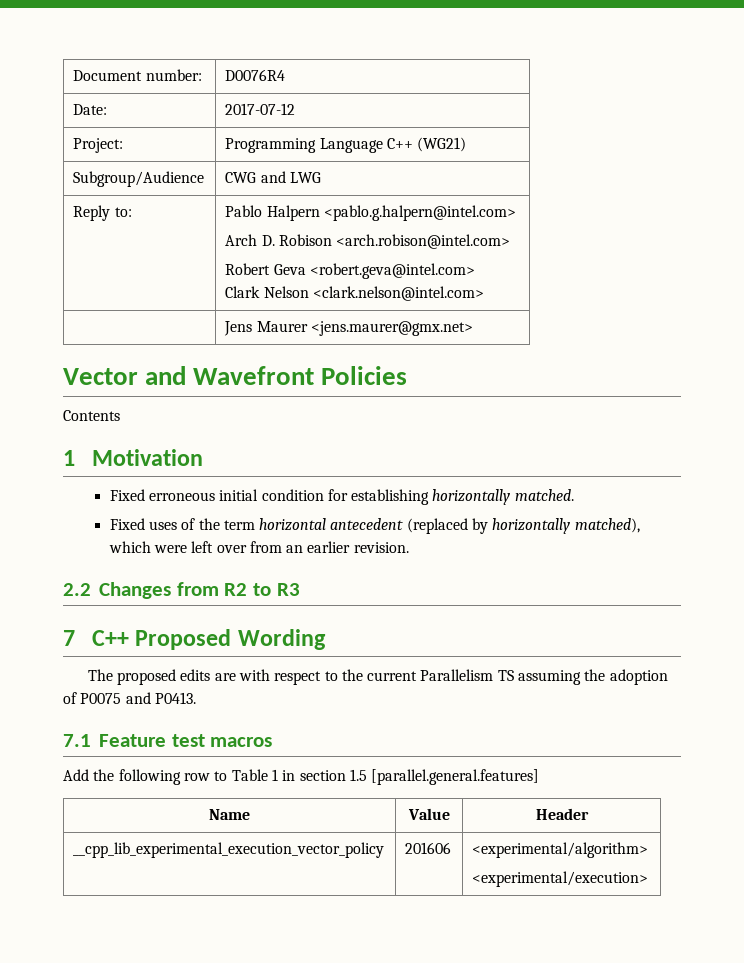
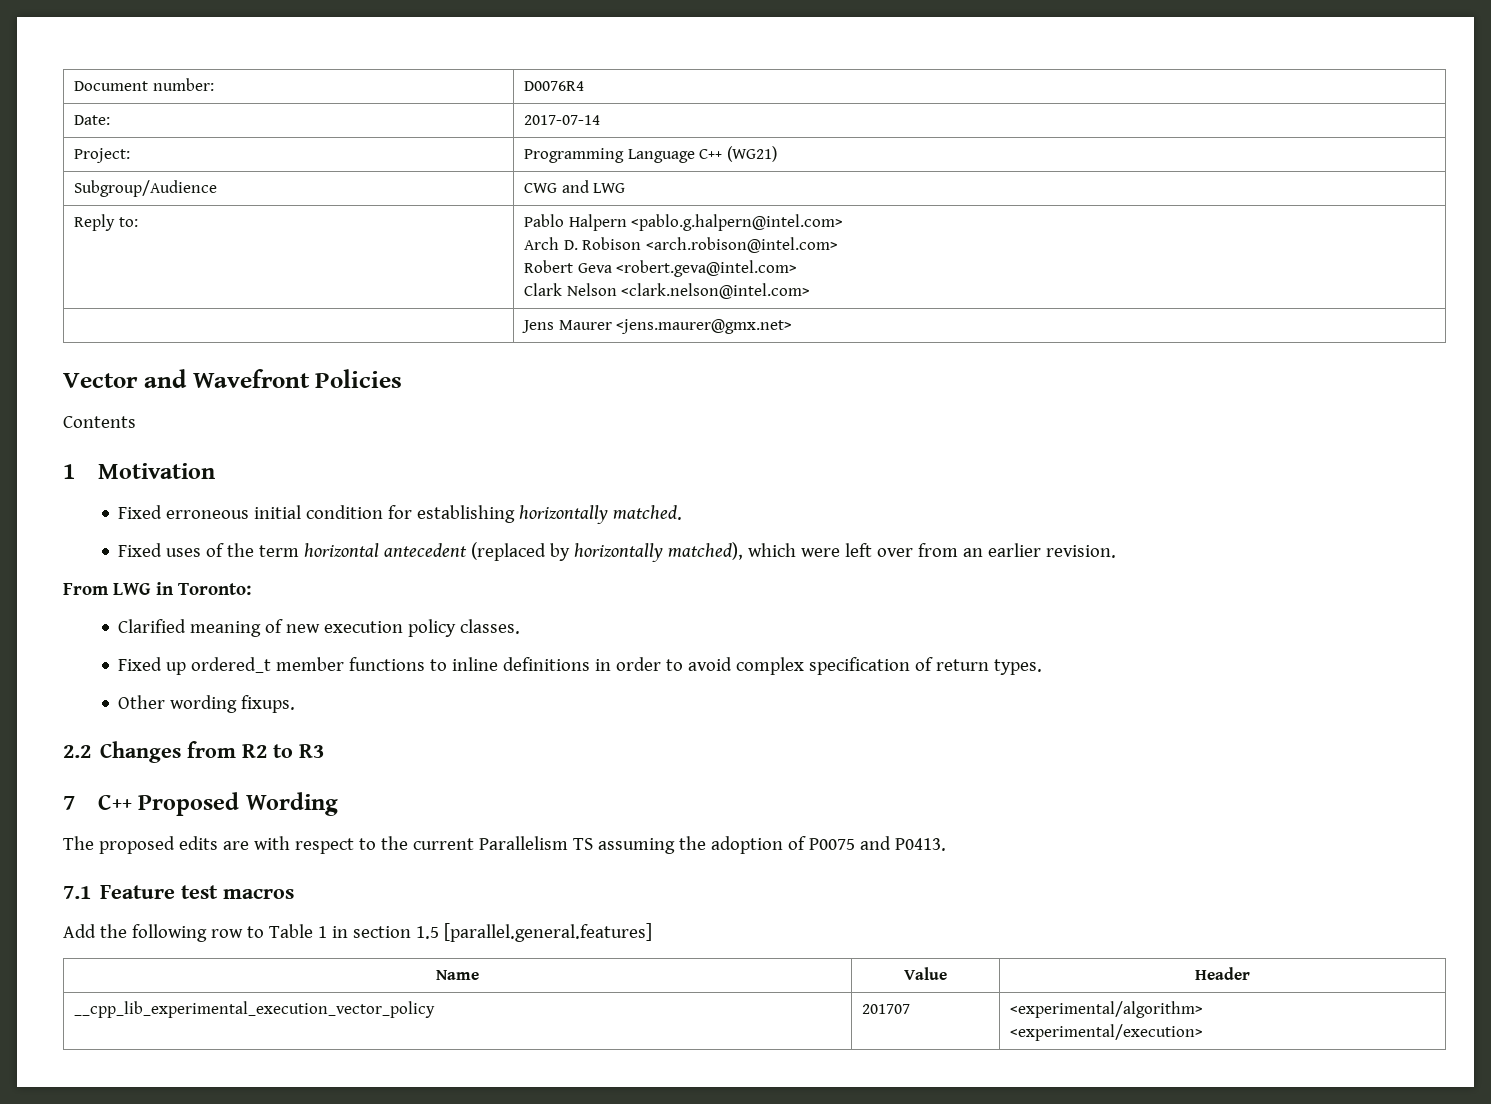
- Date: | 2017-07-12
+ Date: | 2017-07-14
+ From LWG in Toronto:
+ Clarified meaning of new execution policy classes.
+ Fixed up ordered_t member functions to inline definitions in order to avoid complex specification of return types.
+ Other wording fixups.
- __cpp_lib_experimental_execution_vector_policy | 201606 | <experimental/algorithm>
+ __cpp_lib_experimental_execution_vector_policy | 201707 | <experimental/algorithm>

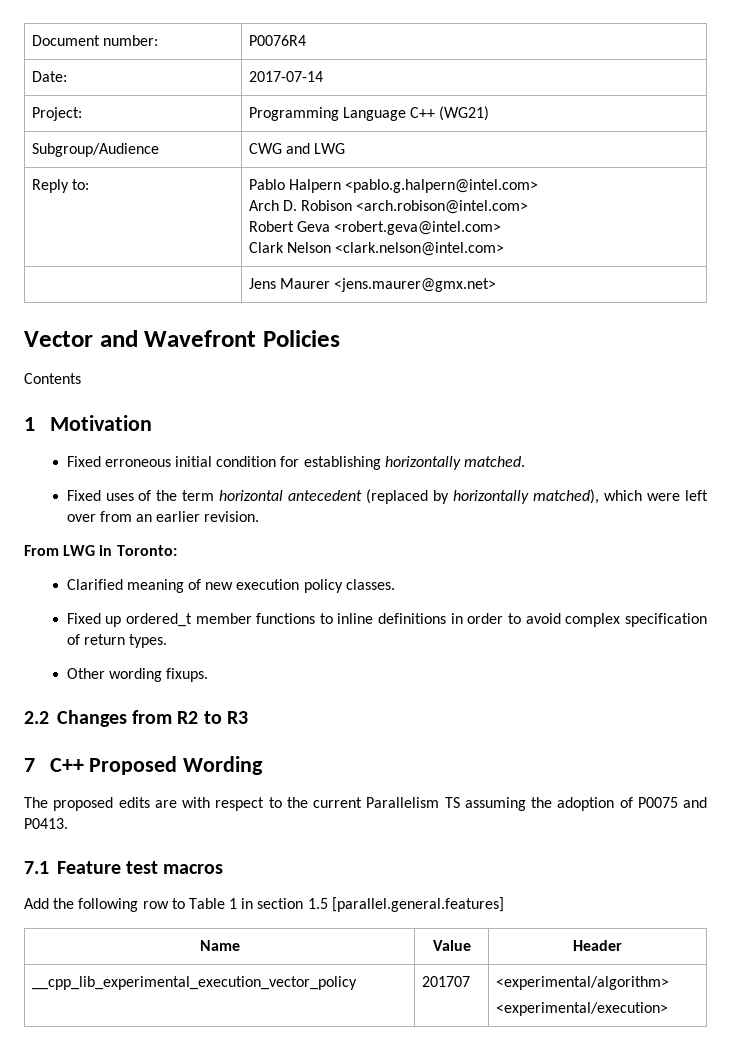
- Document number: | D0076R4
+ Document number: | P0076R4

